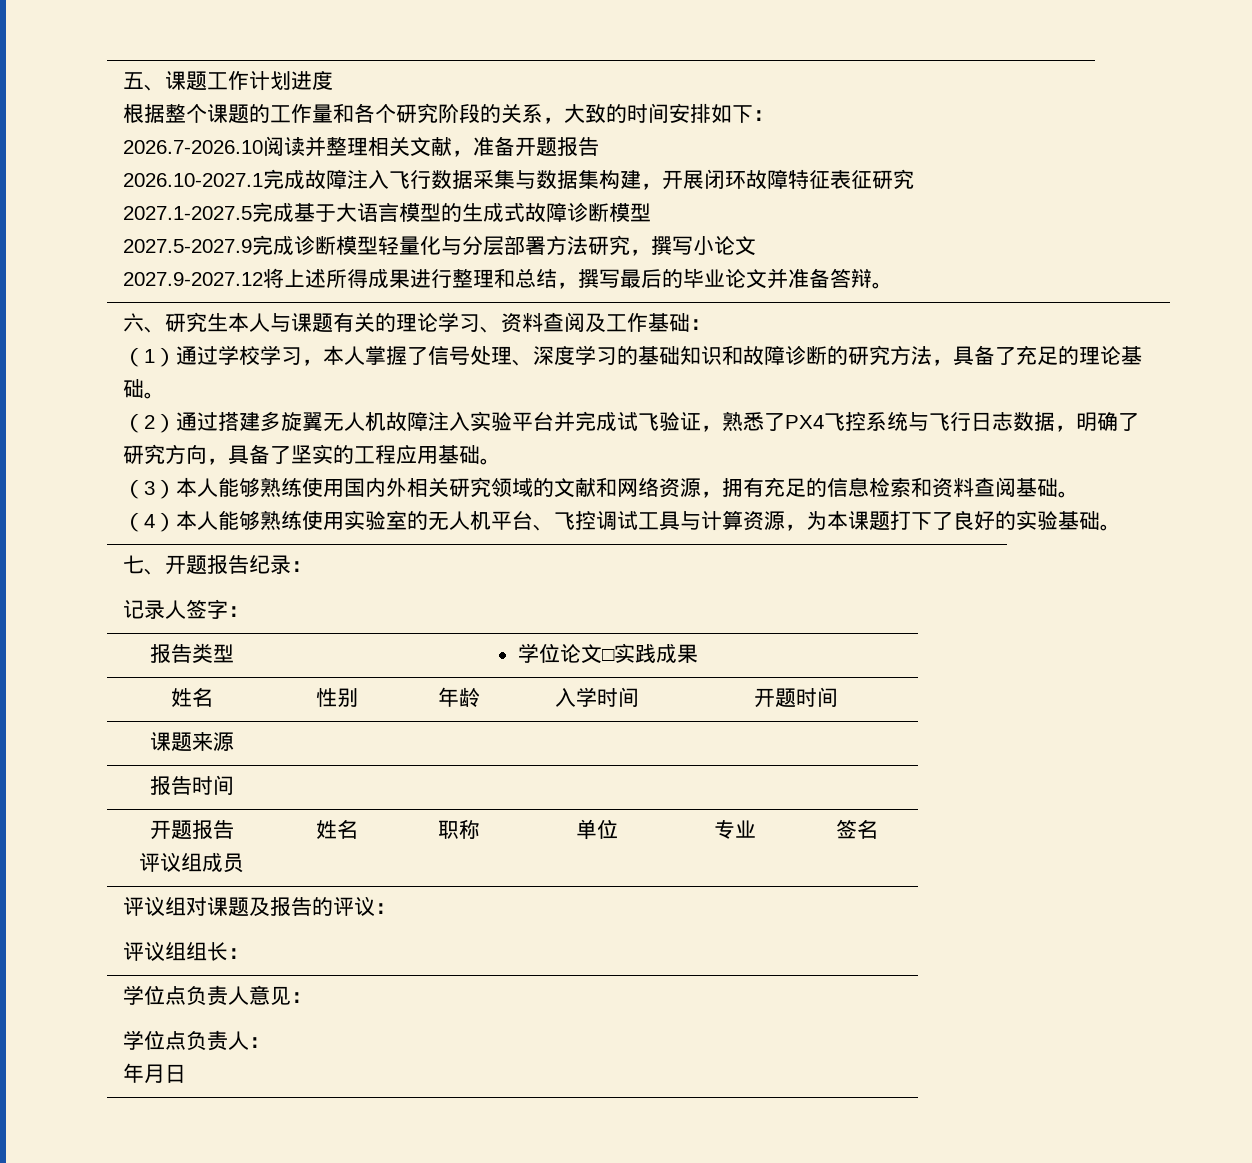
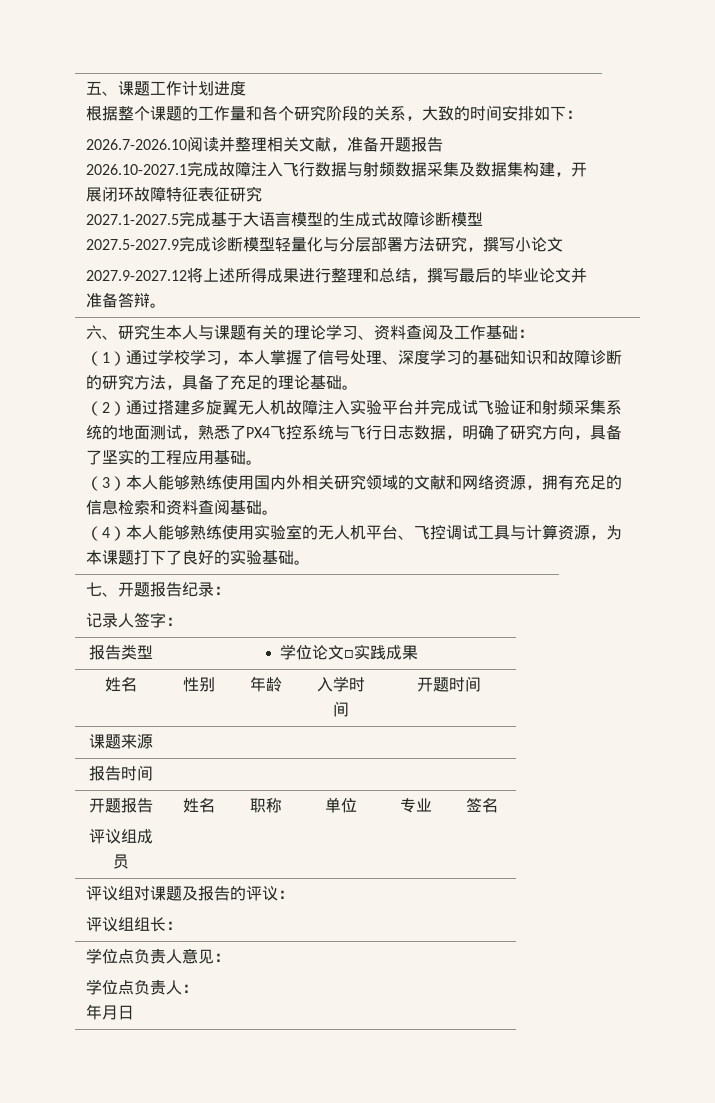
- 2026.10-2027.1完成故障注入飞行数据采集与数据集构建，开展闭环故障特征表征研究
+ 2026.10-2027.1完成故障注入飞行数据与射频数据采集及数据集构建，开展闭环故障特征表征研究
- （2）通过搭建多旋翼无人机故障注入实验平台并完成试飞验证，熟悉了PX4飞控系统与飞行日志数据，明确了研究方向，具备了坚实的工程应用基础。
+ （2）通过搭建多旋翼无人机故障注入实验平台并完成试飞验证和射频采集系统的地面测试，熟悉了PX4飞控系统与飞行日志数据，明确了研究方向，具备了坚实的工程应用基础。

